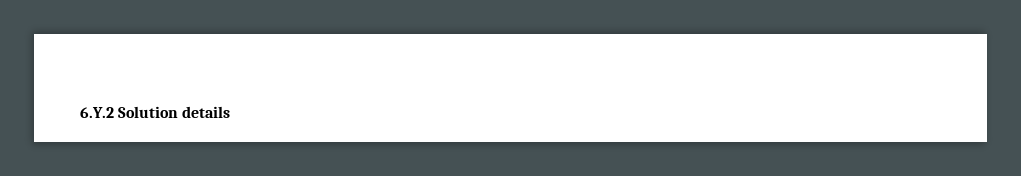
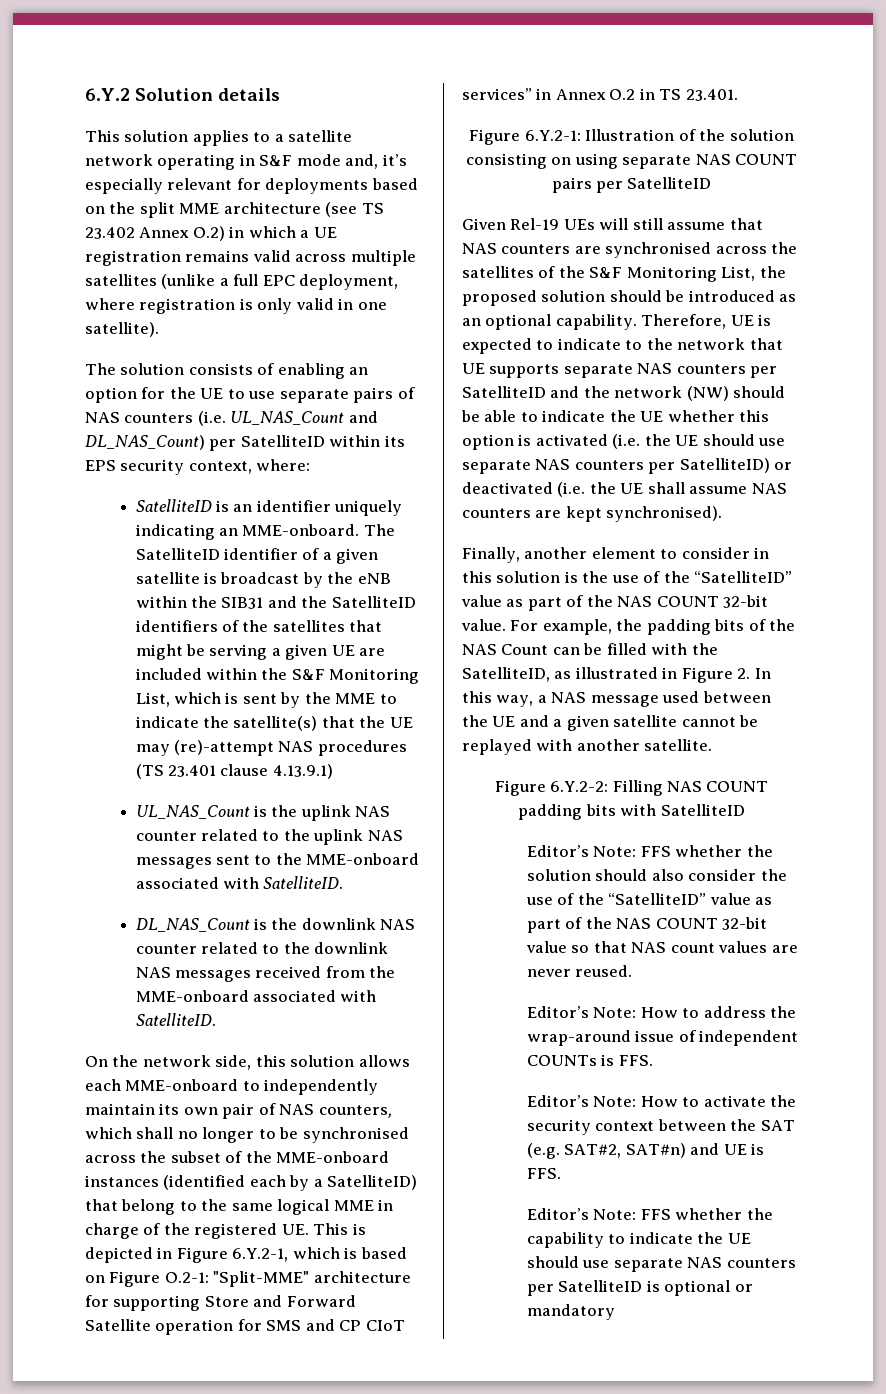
+ This solution applies to a satellite network operating in S&F mode and, it’s especially relevant for deployments based on the split MME architecture (see TS 23.402 Annex O.2) in which a UE registration remains valid across multiple satellites (unlike a full EPC deployment, where registration is only valid in one satellite).
+ The solution consists of enabling an option for the UE to use separate pairs of NAS counters (i.e. UL_NAS_Count and DL_NAS_Count) per SatelliteID within its EPS security context, where:
+ SatelliteID is an identifier uniquely indicating an MME-onboard. The SatelliteID identifier of a given satellite is broadcast by the eNB within the SIB31 and the SatelliteID identifiers of the satellites that might be serving a given UE are included within the S&F Monitoring List, which is sent by the MME to indicate the satellite(s) that the UE may (re)-attempt NAS procedures (TS 23.401 clause 4.13.9.1)
+ UL_NAS_Count is the uplink NAS counter related to the uplink NAS messages sent to the MME-onboard associated with SatelliteID.
+ DL_NAS_Count is the downlink NAS counter related to the downlink NAS messages received from the MME-onboard associated with SatelliteID.
+ On the network side, this solution allows each MME-onboard to independently maintain its own pair of NAS counters, which shall no longer to be synchronised across the subset of the MME-onboard instances (identified each by a SatelliteID) that belong to the same logical MME in charge of the registered UE. This is depicted in Figure 6.Y.2-1, which is based on Figure O.2-1: "Split-MME" architecture for supporting Store and Forward Satellite operation for SMS and CP CIoT services” in Annex O.2 in TS 23.401.
+ Figure 6.Y.2-1: Illustration of the solution consisting on using separate NAS COUNT pairs per SatelliteID
+ Given Rel-19 UEs will still assume that NAS counters are synchronised across the satellites of the S&F Monitoring List, the proposed solution should be introduced as an optional capability. Therefore, UE is expected to indicate to the network that UE supports separate NAS counters per SatelliteID and the network (NW) should be able to indicate the UE whether this option is activated (i.e. the UE should use separate NAS counters per SatelliteID) or deactivated (i.e. the UE shall assume NAS counters are kept synchronised).
+ Finally, another element to consider in this solution is the use of the “SatelliteID” value as part of the NAS COUNT 32-bit value. For example, the padding bits of the NAS Count can be filled with the SatelliteID, as illustrated in Figure 2. In this way, a NAS message used between the UE and a given satellite cannot be replayed with another satellite.
+ Figure 6.Y.2-2: Filling NAS COUNT padding bits with SatelliteID
+ Editor’s Note: FFS whether the solution should also consider the use of the “SatelliteID” value as part of the NAS COUNT 32-bit value so that NAS count values are never reused.
+ Editor’s Note: How to address the wrap-around issue of independent COUNTs is FFS.
+ Editor’s Note: How to activate the security context between the SAT (e.g. SAT#2, SAT#n) and UE is FFS.
+ Editor’s Note: FFS whether the capability to indicate the UE should use separate NAS counters per SatelliteID is optional or mandatory

